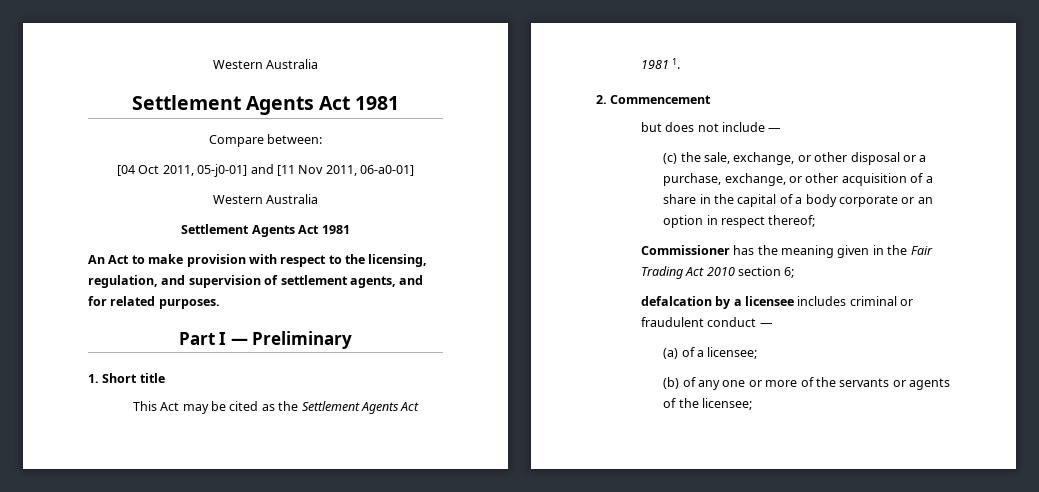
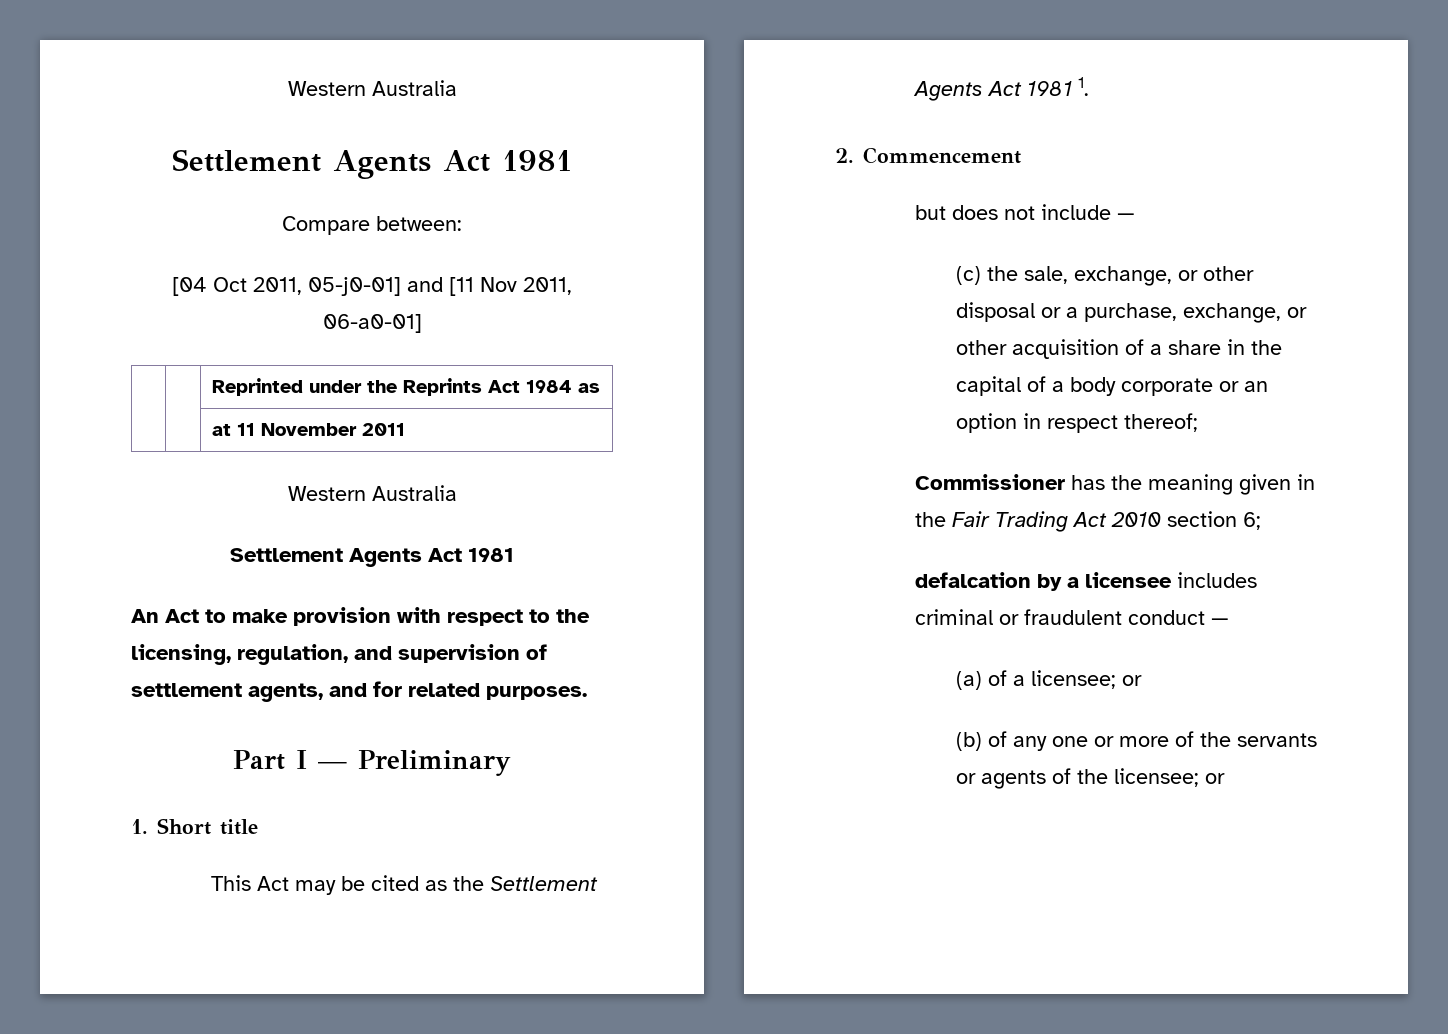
+ | | Reprinted under the Reprints Act 1984 as
+ | | at 11 November 2011
- (a) of a licensee;
+ (a) of a licensee; or
- (b) of any one or more of the servants or agents of the licensee;
+ (b) of any one or more of the servants or agents of the licensee; or

